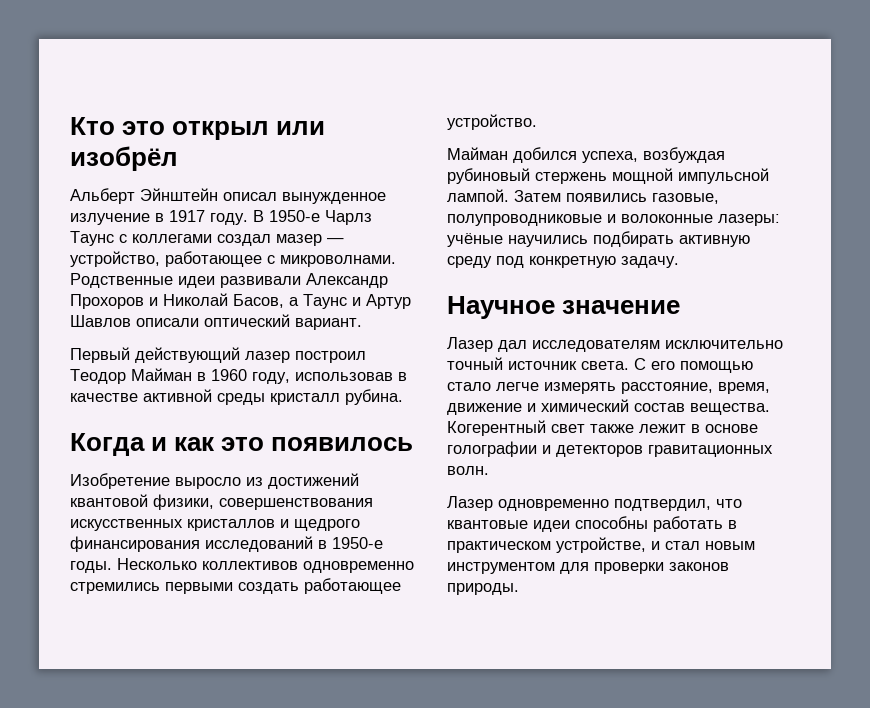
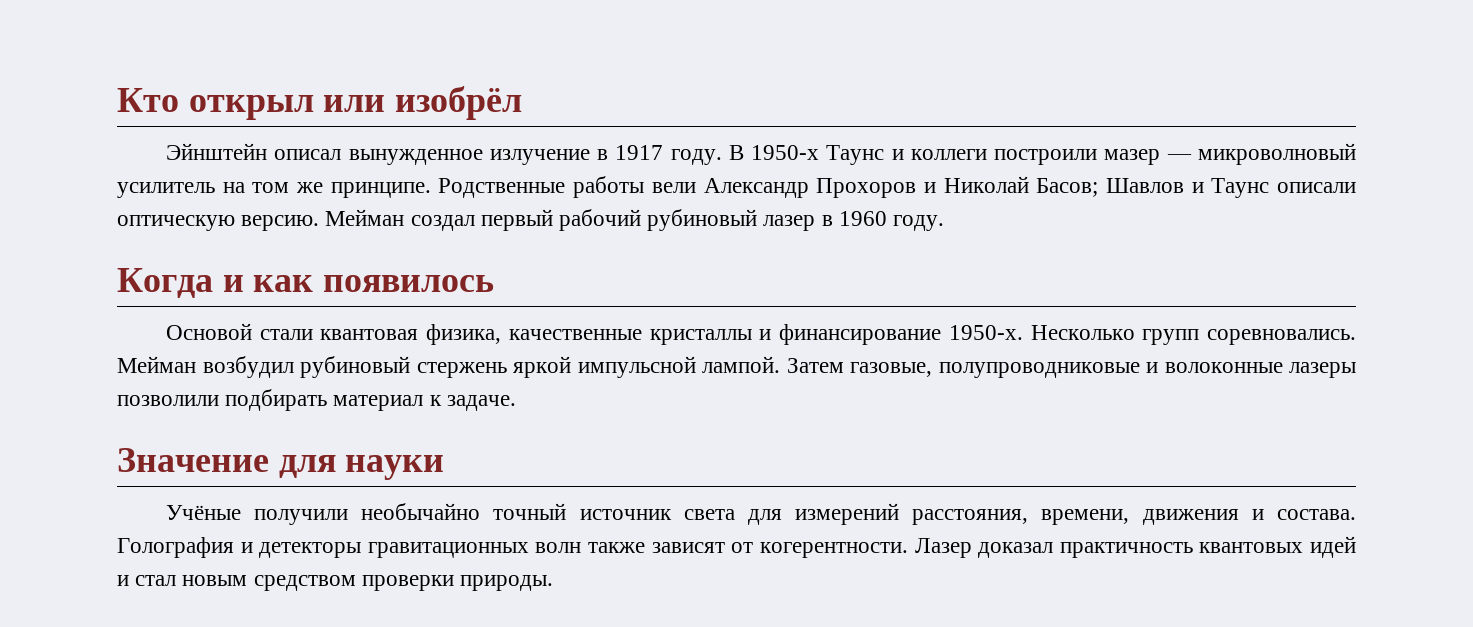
- Кто это открыл или изобрёл
+ Кто открыл или изобрёл
- Альберт Эйнштейн описал вынужденное излучение в 1917 году.
+ Эйнштейн описал вынужденное излучение в 1917 году.
- В 1950-е Чарлз Таунс с коллегами создал мазер — устройство, работающее с микроволнами. Родственные идеи развивали Александр Прохоров и Николай Басов, а Таунс и Артур Шавлов описали оптический вариант.
- Первый действующий лазер построил Теодор Майман в 1960 году, использовав в качестве активной среды кристалл рубина.
+ В 1950-х Таунс и коллеги построили мазер — микроволновый усилитель на том же принципе. Родственные работы вели Александр Прохоров и Николай Басов; Шавлов и Таунс описали оптическую версию. Мейман создал первый рабочий рубиновый лазер в 1960 году.
- Когда и как это появилось
+ Когда и как появилось
- Изобретение выросло из достижений квантовой физики, совершенствования искусственных кристаллов и щедрого финансирования исследований в 1950-е годы. Несколько коллективов одновременно стремились первыми создать работающее устройство.
- Майман добился успеха, возбуждая рубиновый стержень мощной импульсной лампой.
+ Основой стали квантовая физика, качественные кристаллы и финансирование 1950-х. Несколько групп соревновались. Мейман возбудил рубиновый стержень яркой импульсной лампой.
- Затем появились газовые, полупроводниковые и волоконные лазеры: учёные научились подбирать активную среду под конкретную задачу.
- Научное значение
- Лазер дал исследователям исключительно точный источник света. С его помощью стало легче измерять расстояние, время, движение и химический состав вещества. Когерентный свет также лежит в основе голографии и детекторов гравитационных волн.
- Лазер одновременно подтвердил, что квантовые идеи способны работать в практическом устройстве, и стал новым инструментом для проверки законов природы.
+ Затем газовые, полупроводниковые и волоконные лазеры позволили подбирать материал к задаче.
+ Значение для науки
+ Учёные получили необычайно точный источник света для измерений расстояния, времени, движения и состава. Голография и детекторы гравитационных волн также зависят от когерентности. Лазер доказал практичность квантовых идей и стал новым средством проверки природы.

